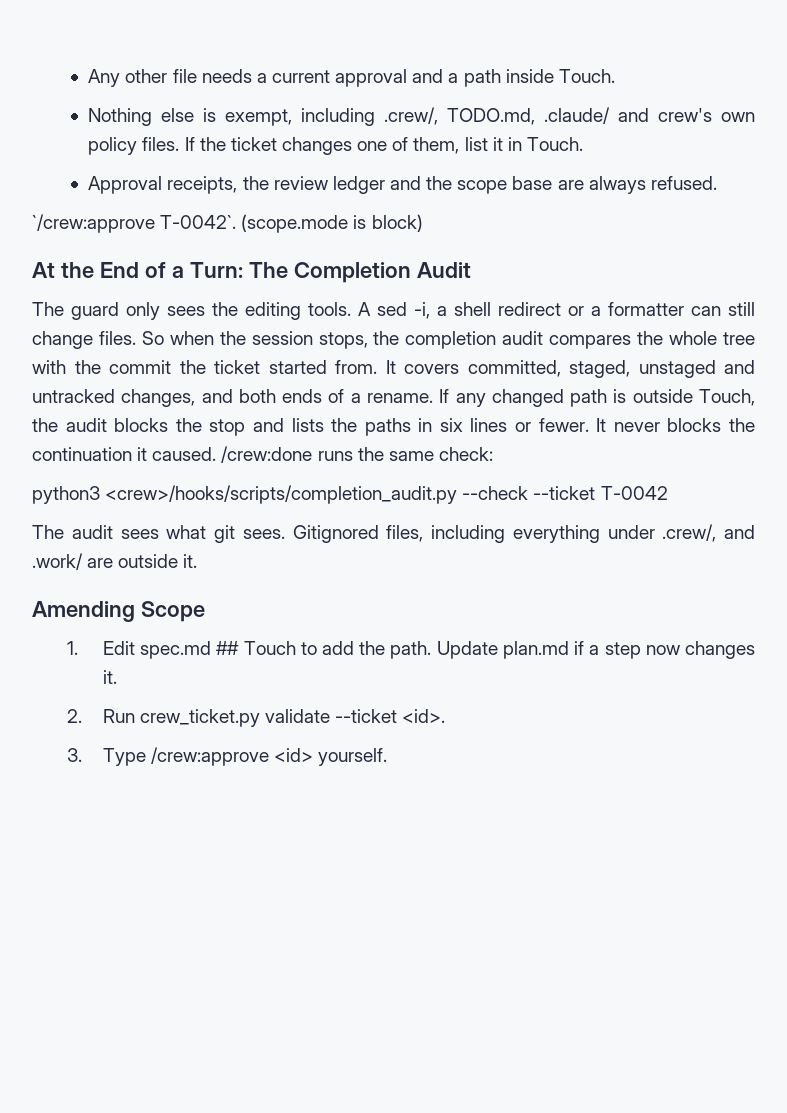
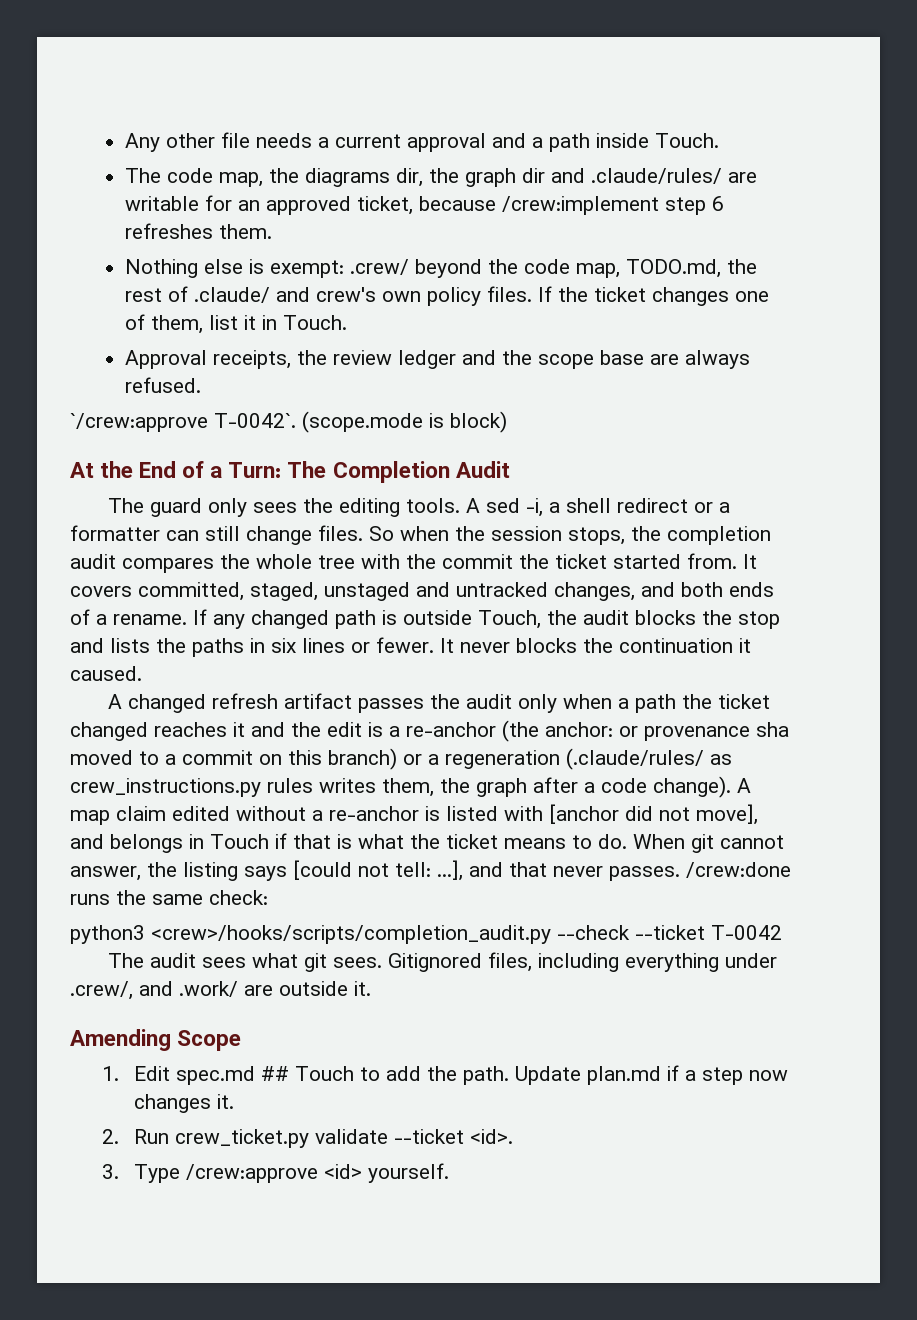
- Nothing else is exempt, including .crew/, TODO.md, .claude/ and crew's own policy files.
+ The code map, the diagrams dir, the graph dir and .claude/rules/ are writable for an approved ticket, because /crew:implement step 6 refreshes them.
+ Nothing else is exempt: .crew/ beyond the code map, TODO.md, the rest of .claude/ and crew's own policy files.
- It never blocks the continuation it caused. /crew:done runs the same check:
+ It never blocks the continuation it caused.
+ A changed refresh artifact passes the audit only when a path the ticket changed reaches it and the edit is a re-anchor (the anchor: or provenance sha moved to a commit on this branch) or a regeneration (.claude/rules/ as crew_instructions.py rules writes them, the graph after a code change). A map claim edited without a re-anchor is listed with [anchor did not move], and belongs in Touch if that is what the ticket means to do. When git cannot answer, the listing says [could not tell: ...], and that never passes. /crew:done runs the same check:

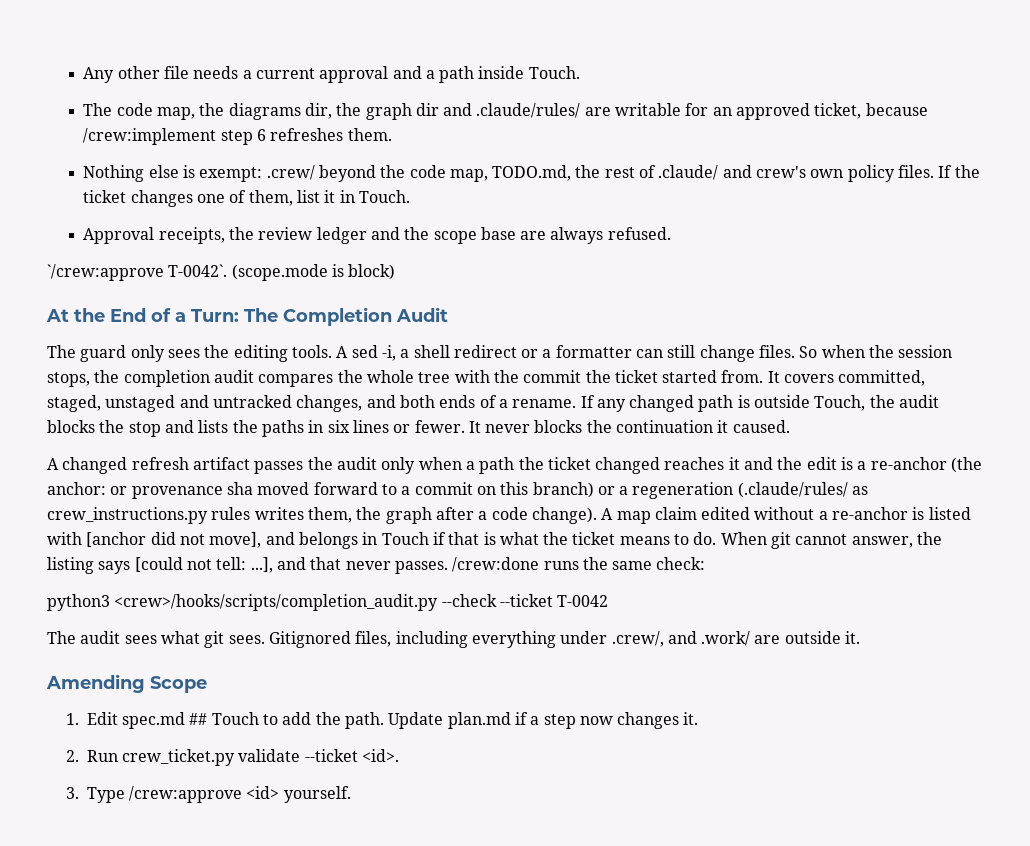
- A changed refresh artifact passes the audit only when a path the ticket changed reaches it and the edit is a re-anchor (the anchor: or provenance sha moved to a commit on this branch) or a regeneration (.claude/rules/ as crew_instructions.py rules writes them, the graph after a code change).
+ A changed refresh artifact passes the audit only when a path the ticket changed reaches it and the edit is a re-anchor (the anchor: or provenance sha moved forward to a commit on this branch) or a regeneration (.claude/rules/ as crew_instructions.py rules writes them, the graph after a code change).

